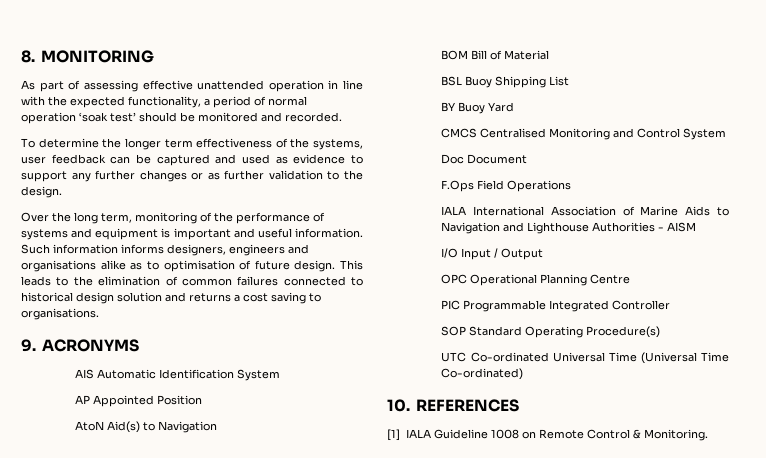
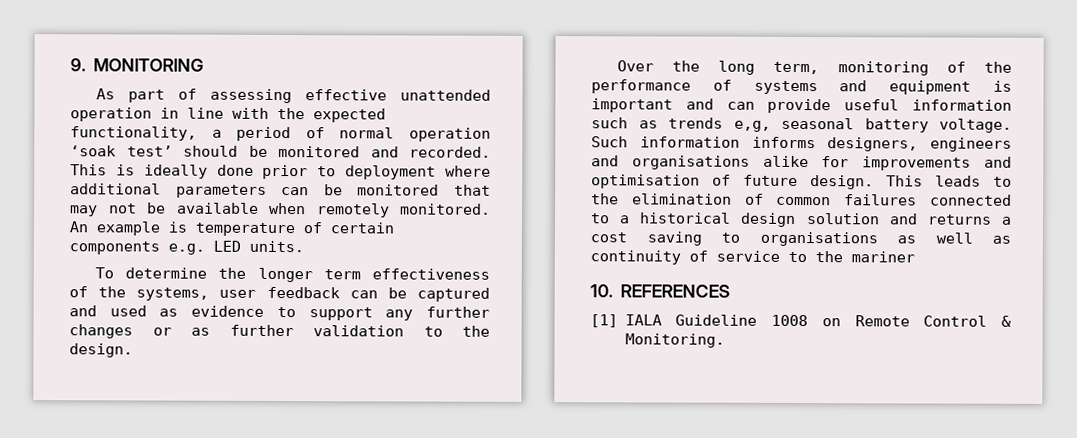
- 8. MONITORING
+ 9. MONITORING
+ This is ideally done prior to deployment where additional parameters can be monitored that may not be available when remotely monitored. An example is temperature of certain components e.g. LED units.
- Over the long term, monitoring of the performance of systems and equipment is important and useful information.
+ Over the long term, monitoring of the performance of systems and equipment is important and can provide useful information such as trends e,g, seasonal battery voltage.
- Such information informs designers, engineers and organisations alike as to optimisation of future design.
+ Such information informs designers, engineers and organisations alike for improvements and optimisation of future design.
- This leads to the elimination of common failures connected to historical design solution and returns a cost saving to organisations.
- 9. ACRONYMS
- AIS Automatic Identification System
- AP Appointed Position
- AtoN Aid(s) to Navigation
- BOM Bill of Material
- BSL Buoy Shipping List
- BY Buoy Yard
- CMCS Centralised Monitoring and Control System
- Doc Document
- F.Ops Field Operations
- IALA International Association of Marine Aids to Navigation and Lighthouse Authorities - AISM
- I/O Input / Output
- OPC Operational Planning Centre
- PIC Programmable Integrated Controller
- SOP Standard Operating Procedure(s)
- UTC Co-ordinated Universal Time (Universal Time Co-ordinated)
+ This leads to the elimination of common failures connected to a historical design solution and returns a cost saving to organisations as well as continuity of service to the mariner

